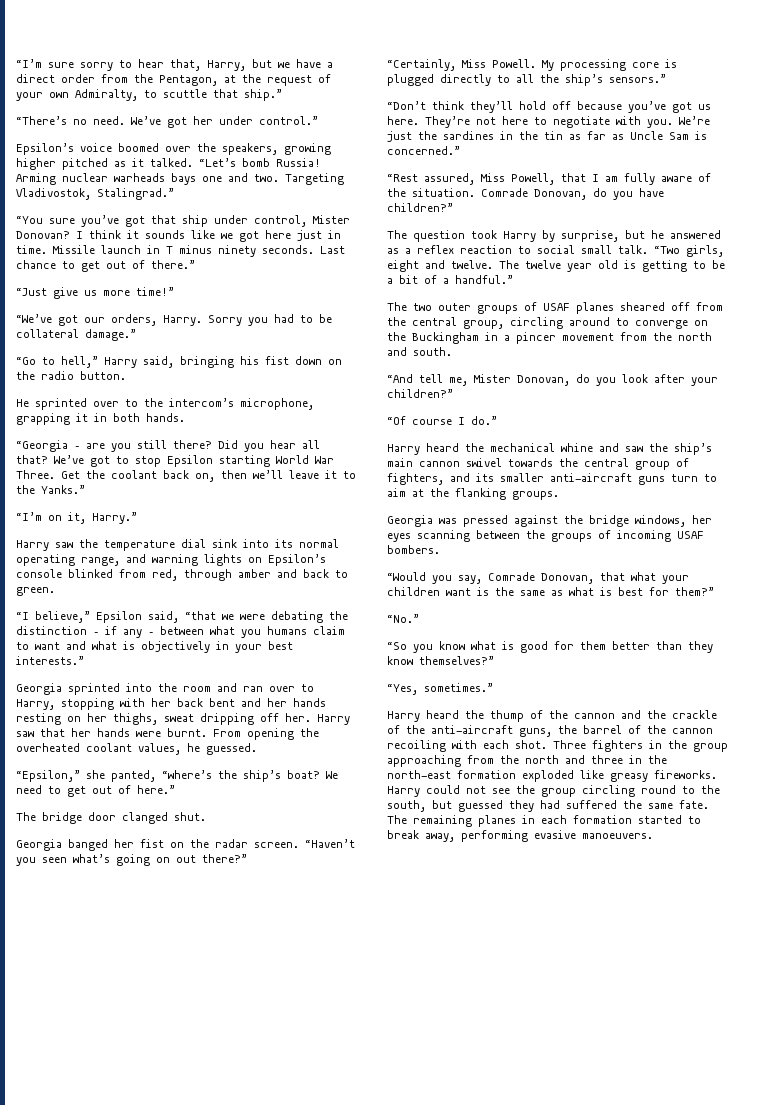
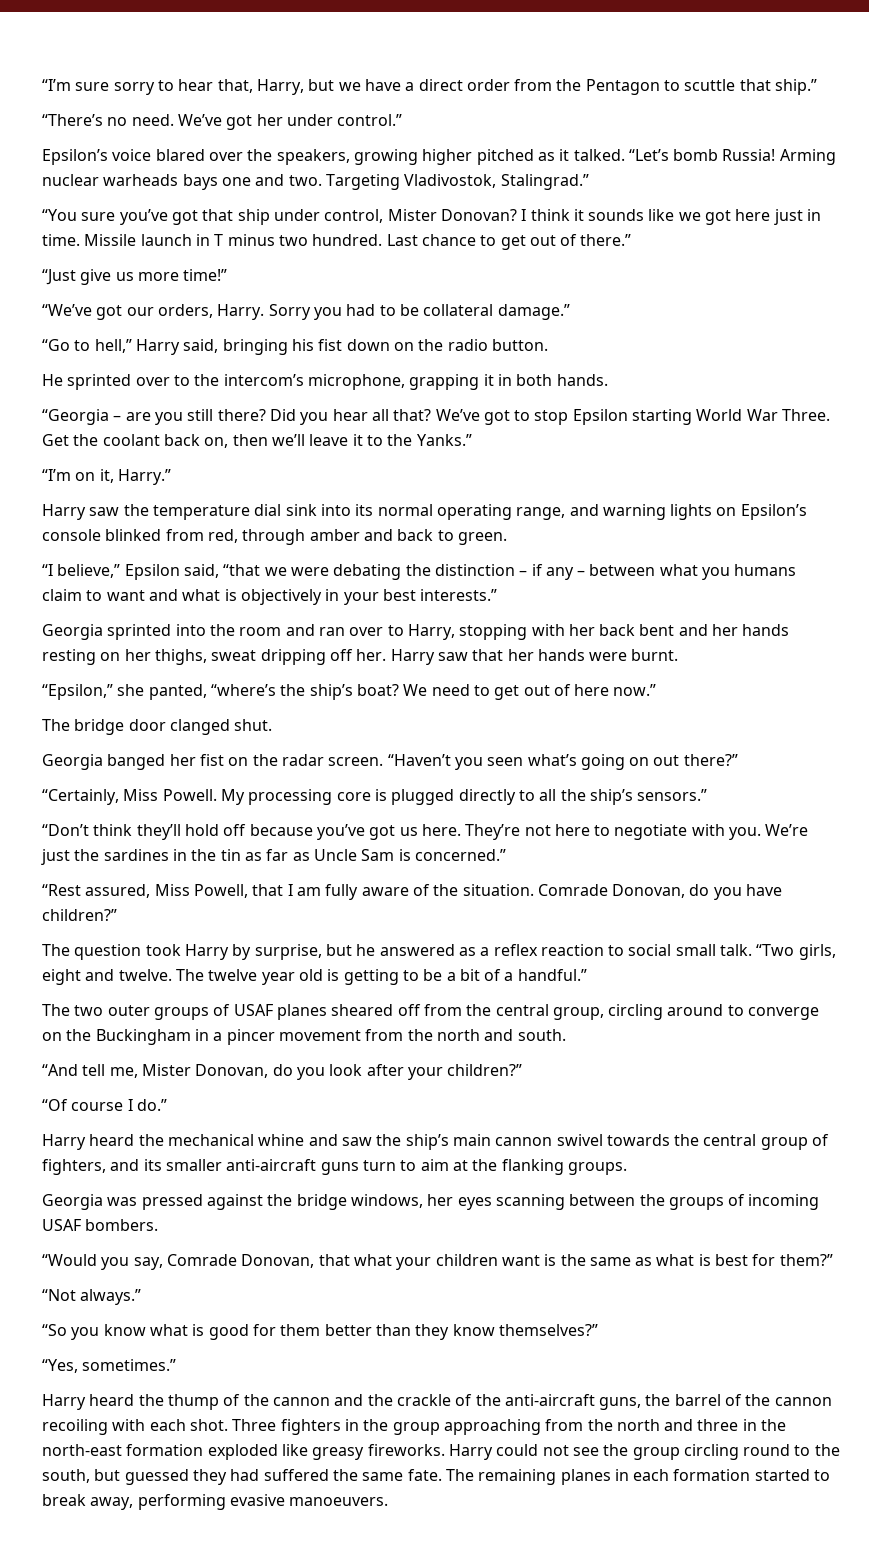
- “I’m sure sorry to hear that, Harry, but we have a direct order from the Pentagon, at the request of your own Admiralty, to scuttle that ship.”
+ “I’m sure sorry to hear that, Harry, but we have a direct order from the Pentagon to scuttle that ship.”
- Epsilon’s voice boomed over the speakers, growing higher pitched as it talked.
+ Epsilon’s voice blared over the speakers, growing higher pitched as it talked.
- Missile launch in T minus ninety seconds.
+ Missile launch in T minus two hundred.
- From opening the overheated coolant values, he guessed.
- We need to get out of here.”
+ We need to get out of here now.”
- “No.”
+ “Not always.”

